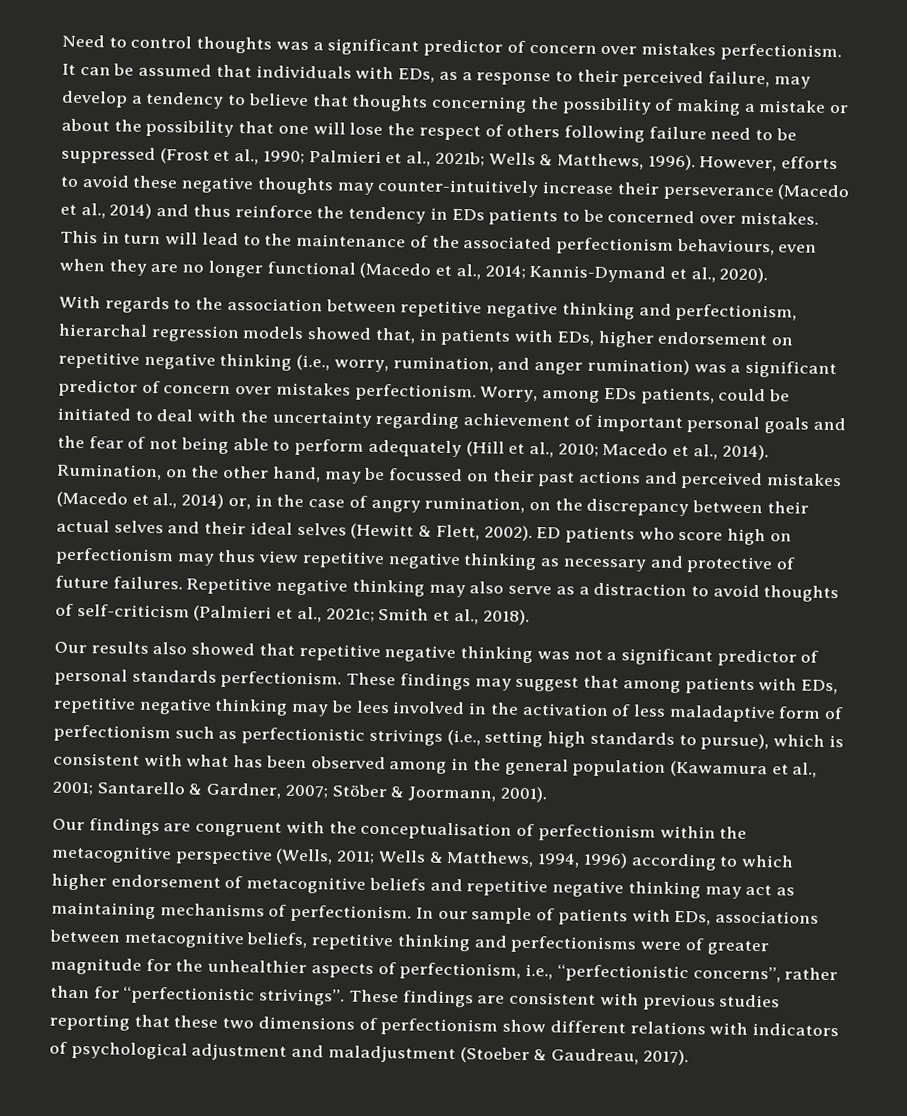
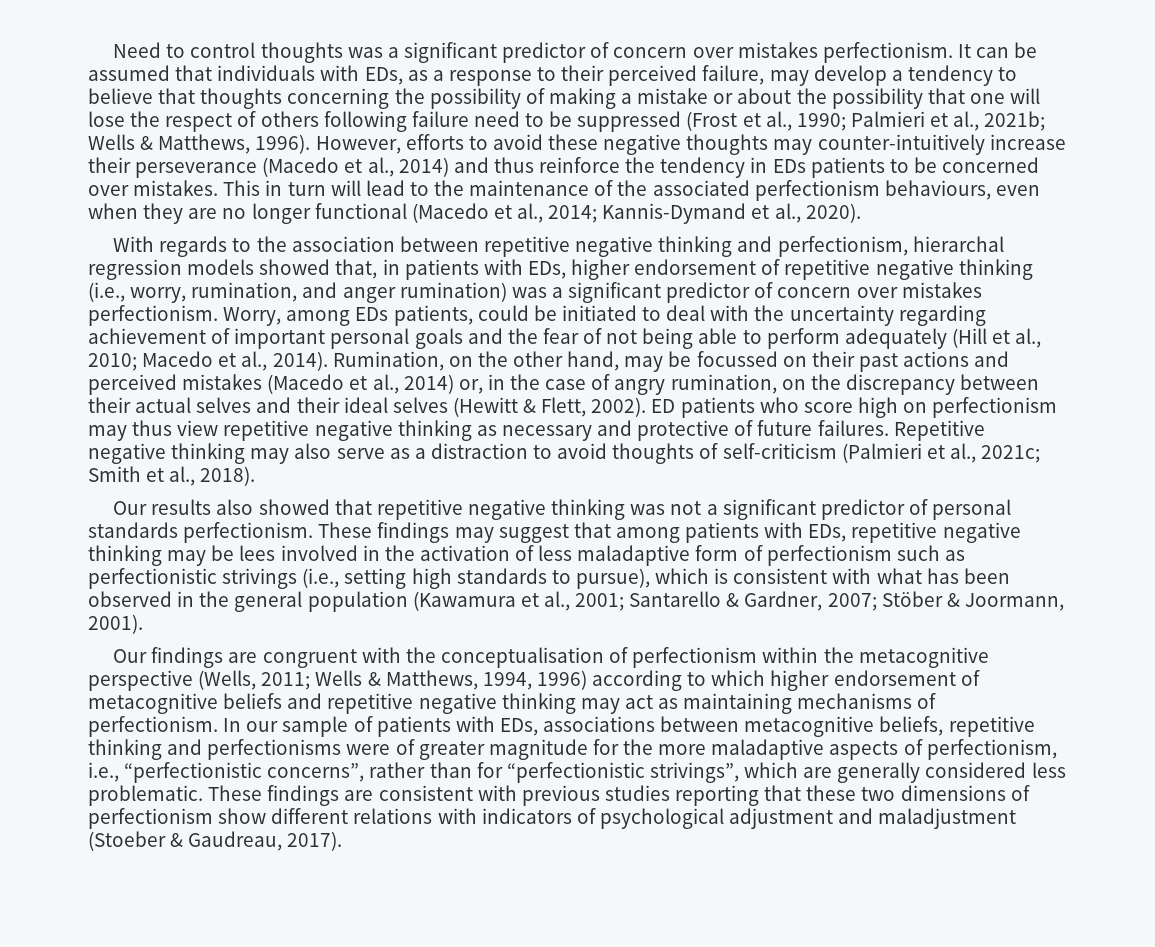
- With regards to the association between repetitive negative thinking and perfectionism, hierarchal regression models showed that, in patients with EDs, higher endorsement on repetitive negative thinking (i.e., worry, rumination, and anger rumination) was a significant predictor of concern over mistakes perfectionism.
+ With regards to the association between repetitive negative thinking and perfectionism, hierarchal regression models showed that, in patients with EDs, higher endorsement of repetitive negative thinking (i.e., worry, rumination, and anger rumination) was a significant predictor of concern over mistakes perfectionism.
- These findings may suggest that among patients with EDs, repetitive negative thinking may be lees involved in the activation of less maladaptive form of perfectionism such as perfectionistic strivings (i.e., setting high standards to pursue), which is consistent with what has been observed among in the general population (Kawamura et al., 2001; Santarello & Gardner, 2007; Stöber & Joormann, 2001).
+ These findings may suggest that among patients with EDs, repetitive negative thinking may be lees involved in the activation of less maladaptive form of perfectionism such as perfectionistic strivings (i.e., setting high standards to pursue), which is consistent with what has been observed in the general population (Kawamura et al., 2001; Santarello & Gardner, 2007; Stöber & Joormann, 2001).
- In our sample of patients with EDs, associations between metacognitive beliefs, repetitive thinking and perfectionisms were of greater magnitude for the unhealthier aspects of perfectionism, i.e., “perfectionistic concerns”, rather than for “perfectionistic strivings”.
+ In our sample of patients with EDs, associations between metacognitive beliefs, repetitive thinking and perfectionisms were of greater magnitude for the more maladaptive aspects of perfectionism, i.e., “perfectionistic concerns”, rather than for “perfectionistic strivings”, which are generally considered less problematic.

